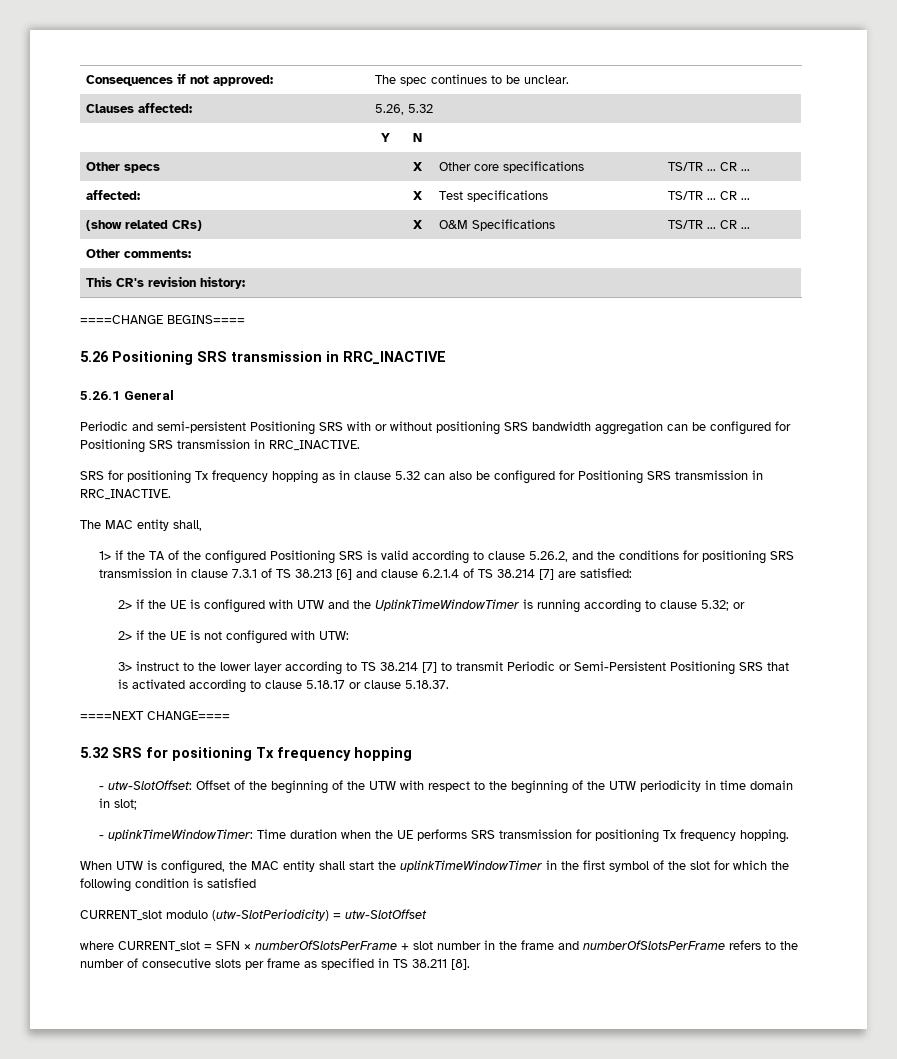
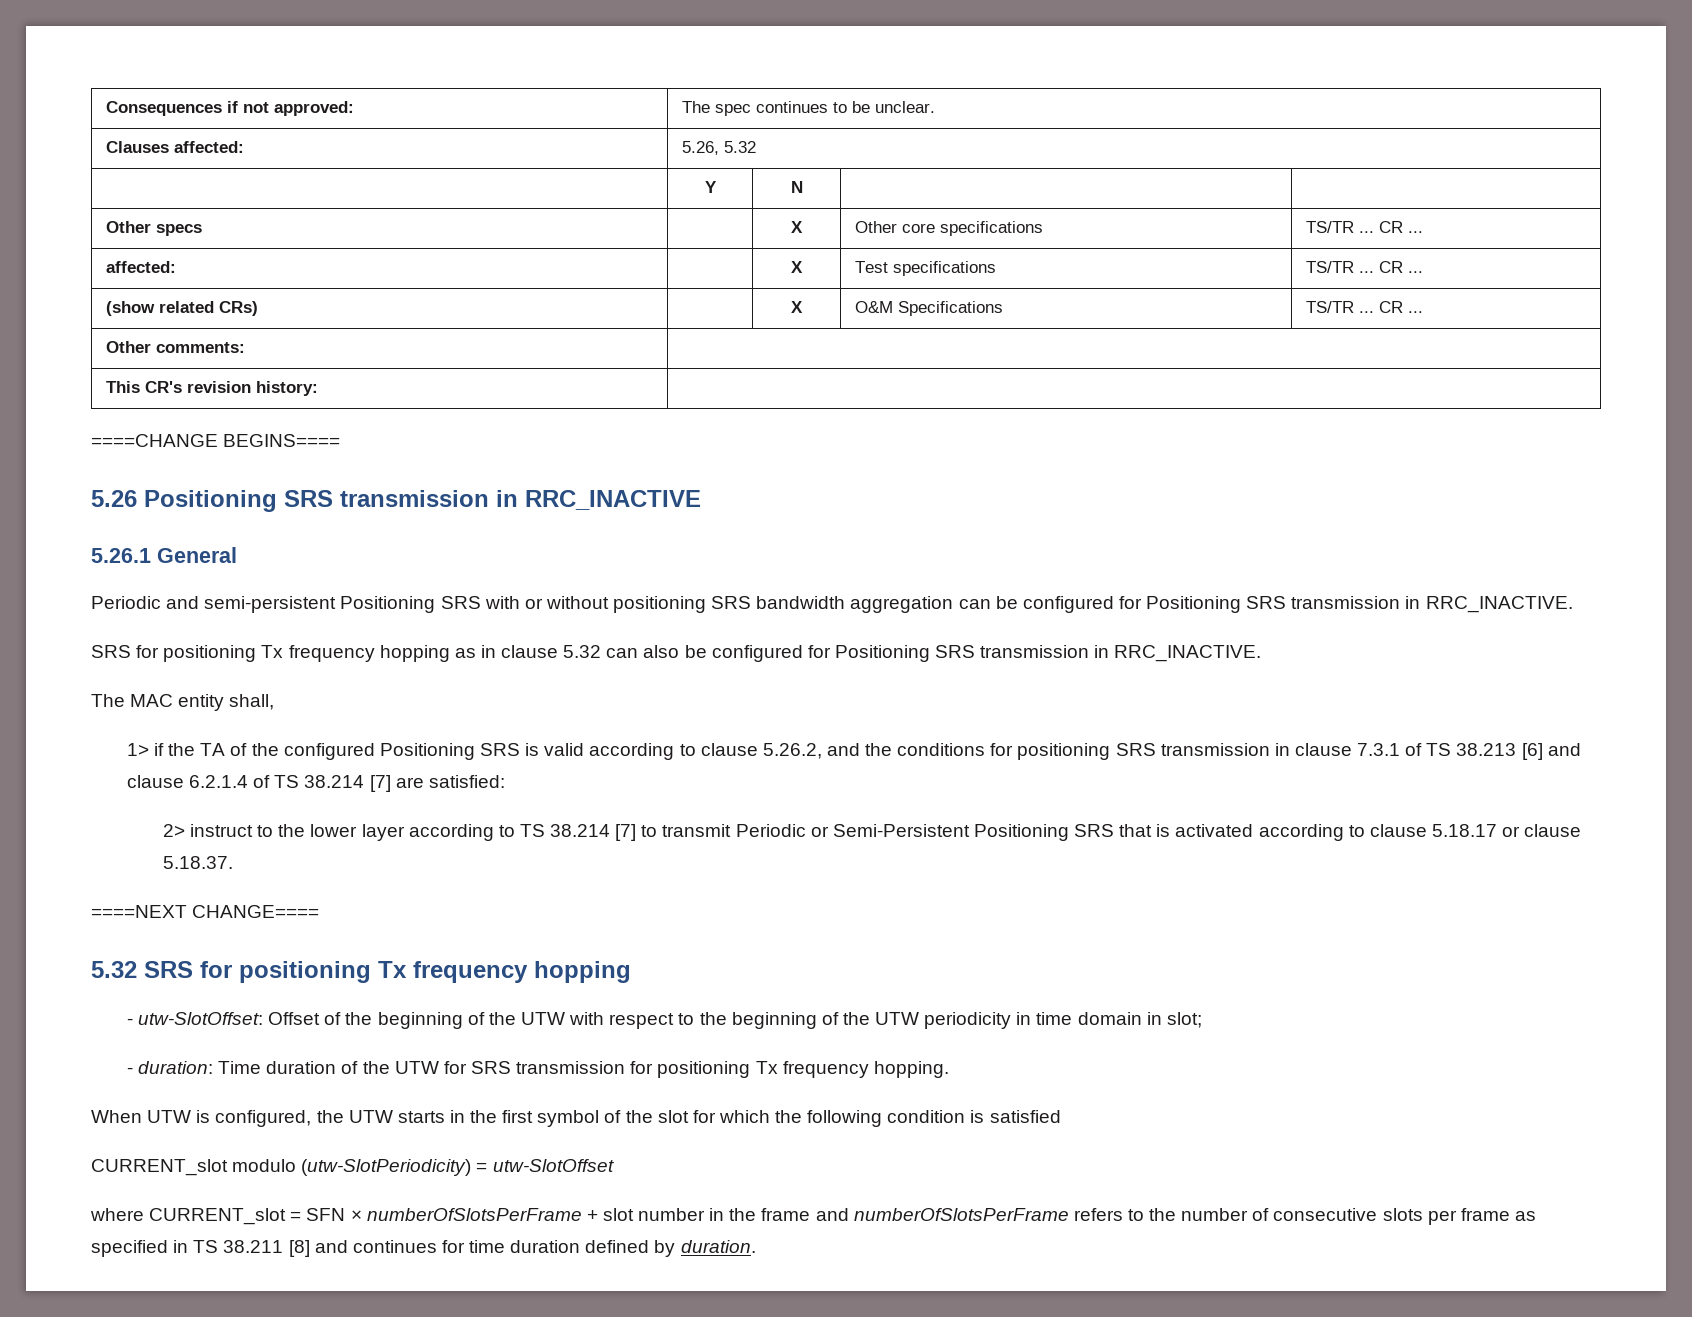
- 2> if the UE is configured with UTW and the UplinkTimeWindowTimer is running according to clause 5.32; or
- 2> if the UE is not configured with UTW:
- 3> instruct to the lower layer according to TS 38.214 [7] to transmit Periodic or Semi-Persistent Positioning SRS that is activated according to clause 5.18.17 or clause 5.18.37.
+ 2> instruct to the lower layer according to TS 38.214 [7] to transmit Periodic or Semi-Persistent Positioning SRS that is activated according to clause 5.18.17 or clause 5.18.37.
- - uplinkTimeWindowTimer: Time duration when the UE performs SRS transmission for positioning Tx frequency hopping.
+ - duration: Time duration of the UTW for SRS transmission for positioning Tx frequency hopping.
- When UTW is configured, the MAC entity shall start the uplinkTimeWindowTimer in the first symbol of the slot for which the following condition is satisfied
+ When UTW is configured, the UTW starts in the first symbol of the slot for which the following condition is satisfied
- where CURRENT_slot = SFN × numberOfSlotsPerFrame + slot number in the frame and numberOfSlotsPerFrame refers to the number of consecutive slots per frame as specified in TS 38.211 [8].
+ where CURRENT_slot = SFN × numberOfSlotsPerFrame + slot number in the frame and numberOfSlotsPerFrame refers to the number of consecutive slots per frame as specified in TS 38.211 [8] and continues for time duration defined by duration.

